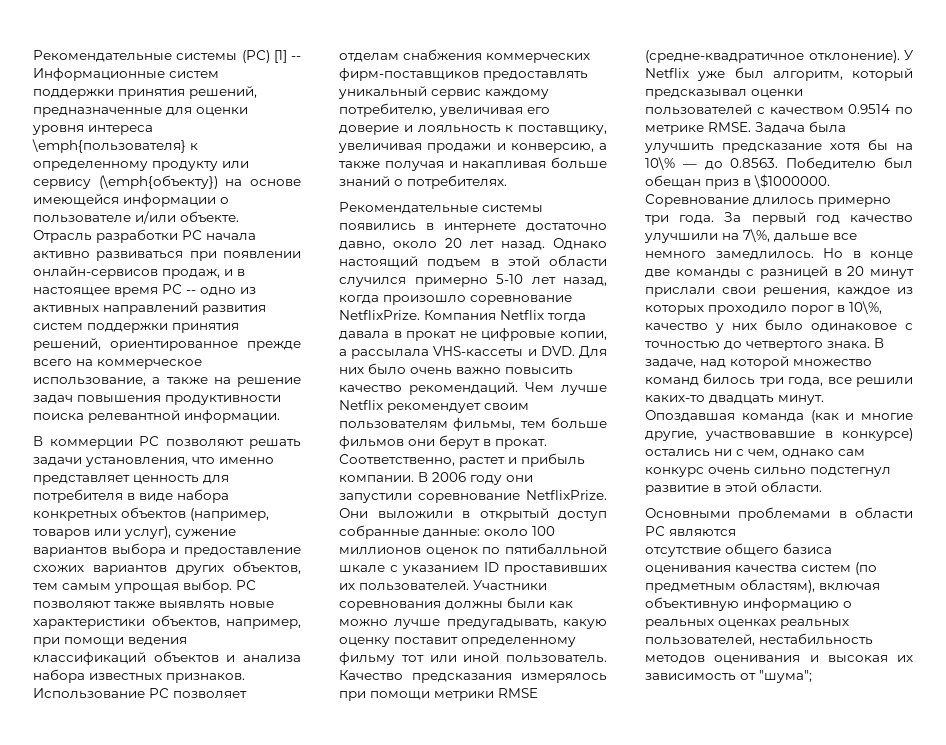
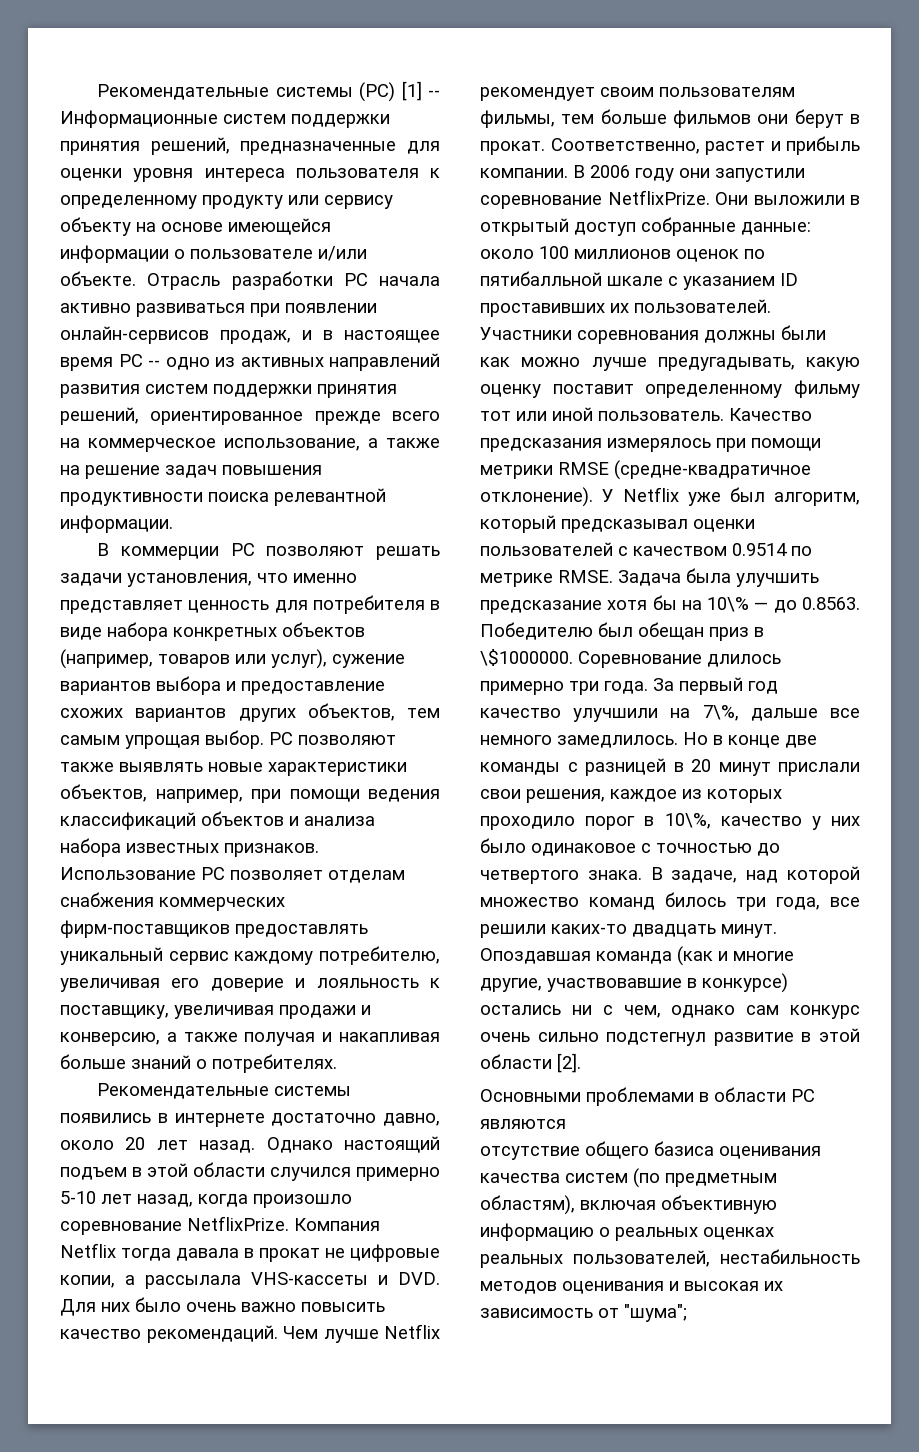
- Рекомендательные системы (РС) [1] -- Информационные систем поддержки принятия решений, предназначенные для оценки уровня интереса \emph{пользователя} к определенному продукту или сервису (\emph{объекту}) на основе имеющейся информации о пользователе и/или объекте.
+ Рекомендательные системы (РС) [1] -- Информационные систем поддержки принятия решений, предназначенные для оценки уровня интереса пользователя к определенному продукту или сервису объекту на основе имеющейся информации о пользователе и/или объекте.
- Опоздавшая команда (как и многие другие, участвовавшие в конкурсе) остались ни с чем, однако сам конкурс очень сильно подстегнул развитие в этой области.
+ Опоздавшая команда (как и многие другие, участвовавшие в конкурсе) остались ни с чем, однако сам конкурс очень сильно подстегнул развитие в этой области [2].

